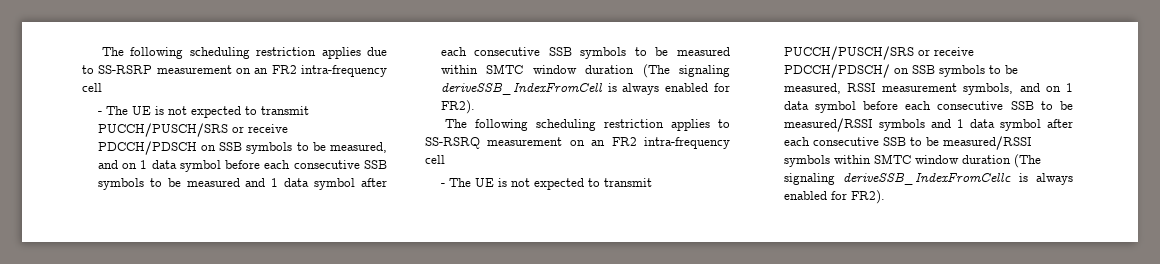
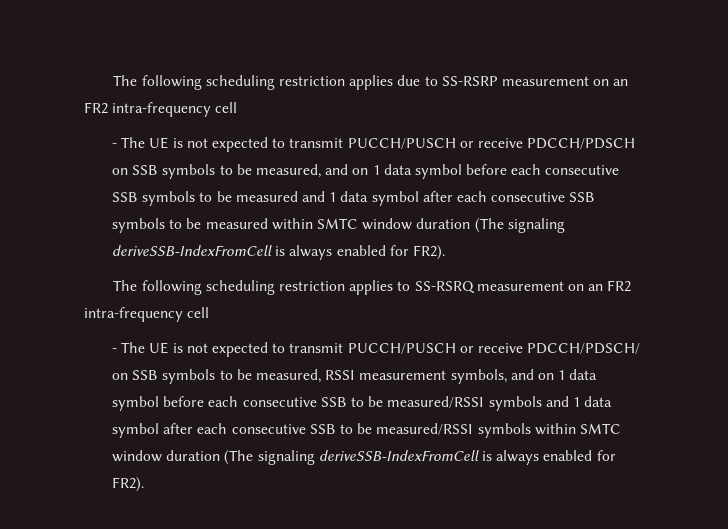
- - The UE is not expected to transmit PUCCH/PUSCH/SRS or receive PDCCH/PDSCH on SSB symbols to be measured, and on 1 data symbol before each consecutive SSB symbols to be measured and 1 data symbol after each consecutive SSB symbols to be measured within SMTC window duration (The signaling deriveSSB_IndexFromCell is always enabled for FR2).
+ - The UE is not expected to transmit PUCCH/PUSCH or receive PDCCH/PDSCH on SSB symbols to be measured, and on 1 data symbol before each consecutive SSB symbols to be measured and 1 data symbol after each consecutive SSB symbols to be measured within SMTC window duration (The signaling deriveSSB-IndexFromCell is always enabled for FR2).
- - The UE is not expected to transmit PUCCH/PUSCH/SRS or receive PDCCH/PDSCH/ on SSB symbols to be measured, RSSI measurement symbols, and on 1 data symbol before each consecutive SSB to be measured/RSSI symbols and 1 data symbol after each consecutive SSB to be measured/RSSI symbols within SMTC window duration (The signaling deriveSSB_IndexFromCellc is always enabled for FR2).
+ - The UE is not expected to transmit PUCCH/PUSCH or receive PDCCH/PDSCH/ on SSB symbols to be measured, RSSI measurement symbols, and on 1 data symbol before each consecutive SSB to be measured/RSSI symbols and 1 data symbol after each consecutive SSB to be measured/RSSI symbols within SMTC window duration (The signaling deriveSSB-IndexFromCell is always enabled for FR2).

